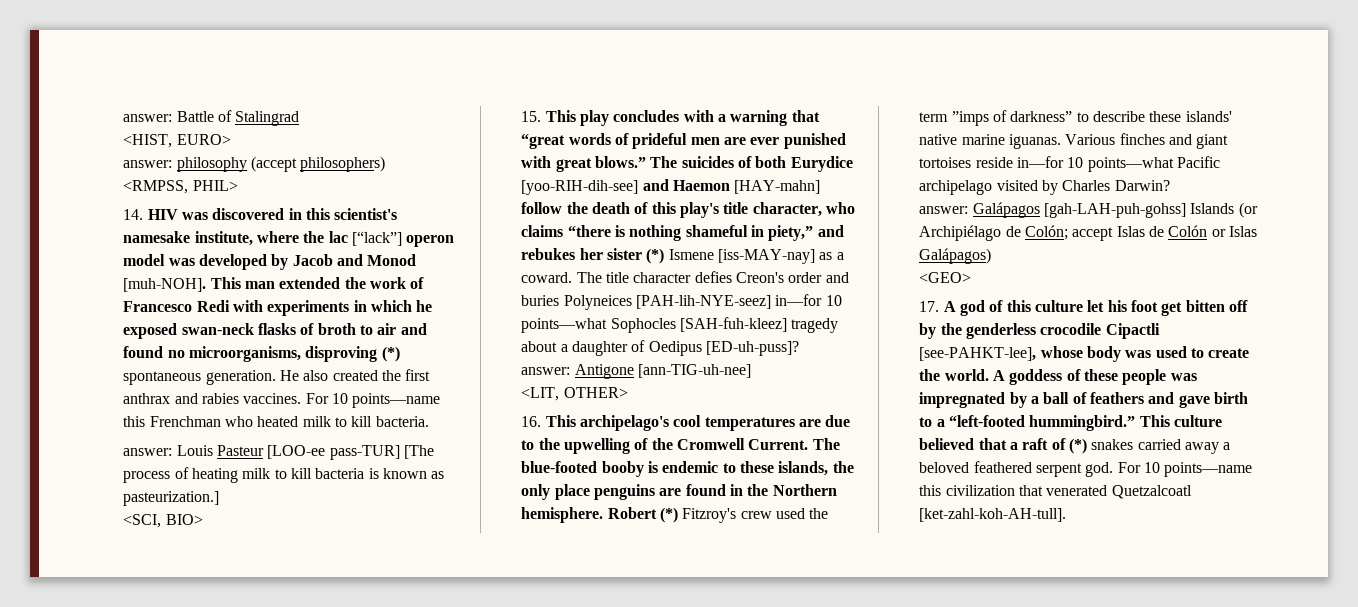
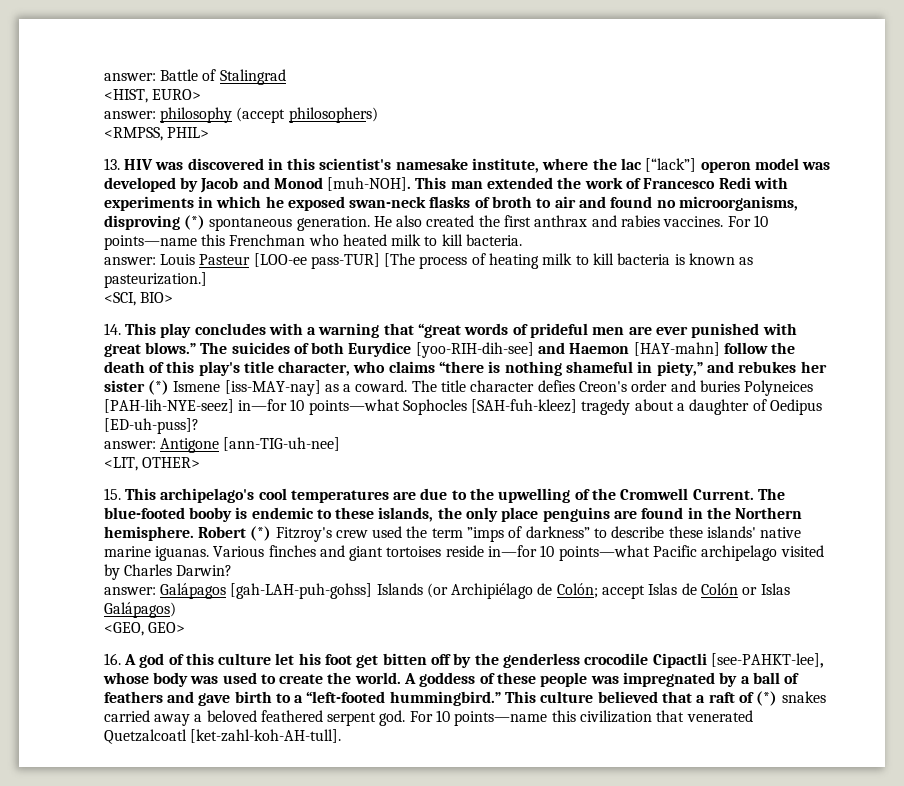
- 14. HIV was discovered in this scientist's namesake institute, where the lac [“lack”] operon model was developed by Jacob and Monod [muh-NOH].
+ 13. HIV was discovered in this scientist's namesake institute, where the lac [“lack”] operon model was developed by Jacob and Monod [muh-NOH].
- 15. This play concludes with a warning that “great words of prideful men are ever punished with great blows.”
+ 14. This play concludes with a warning that “great words of prideful men are ever punished with great blows.”
- 16. This archipelago's cool temperatures are due to the upwelling of the Cromwell Current.
+ 15. This archipelago's cool temperatures are due to the upwelling of the Cromwell Current.
- <GEO>
- 17. A god of this culture let his foot get bitten off by the genderless crocodile Cipactli [see-PAHKT-lee], whose body was used to create the world.
+ <GEO, GEO>
+ 16. A god of this culture let his foot get bitten off by the genderless crocodile Cipactli [see-PAHKT-lee], whose body was used to create the world.

